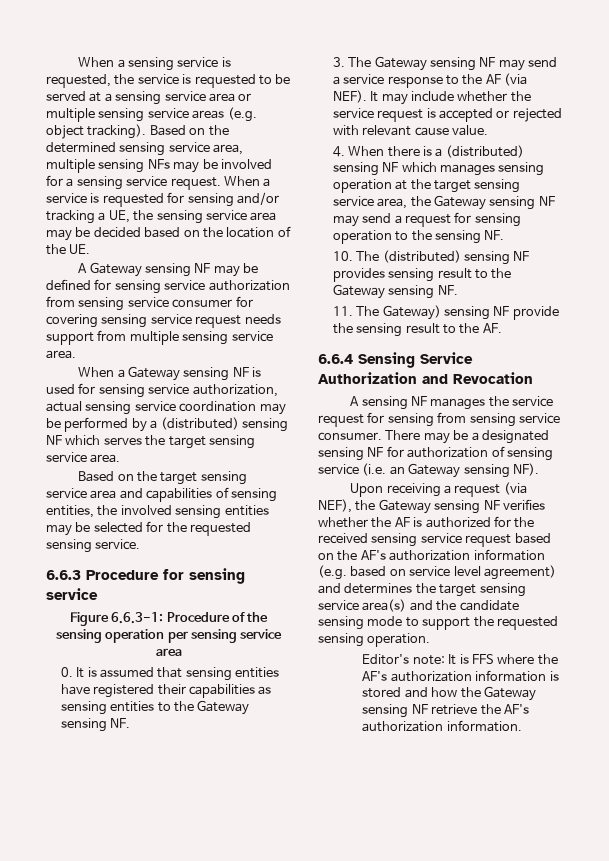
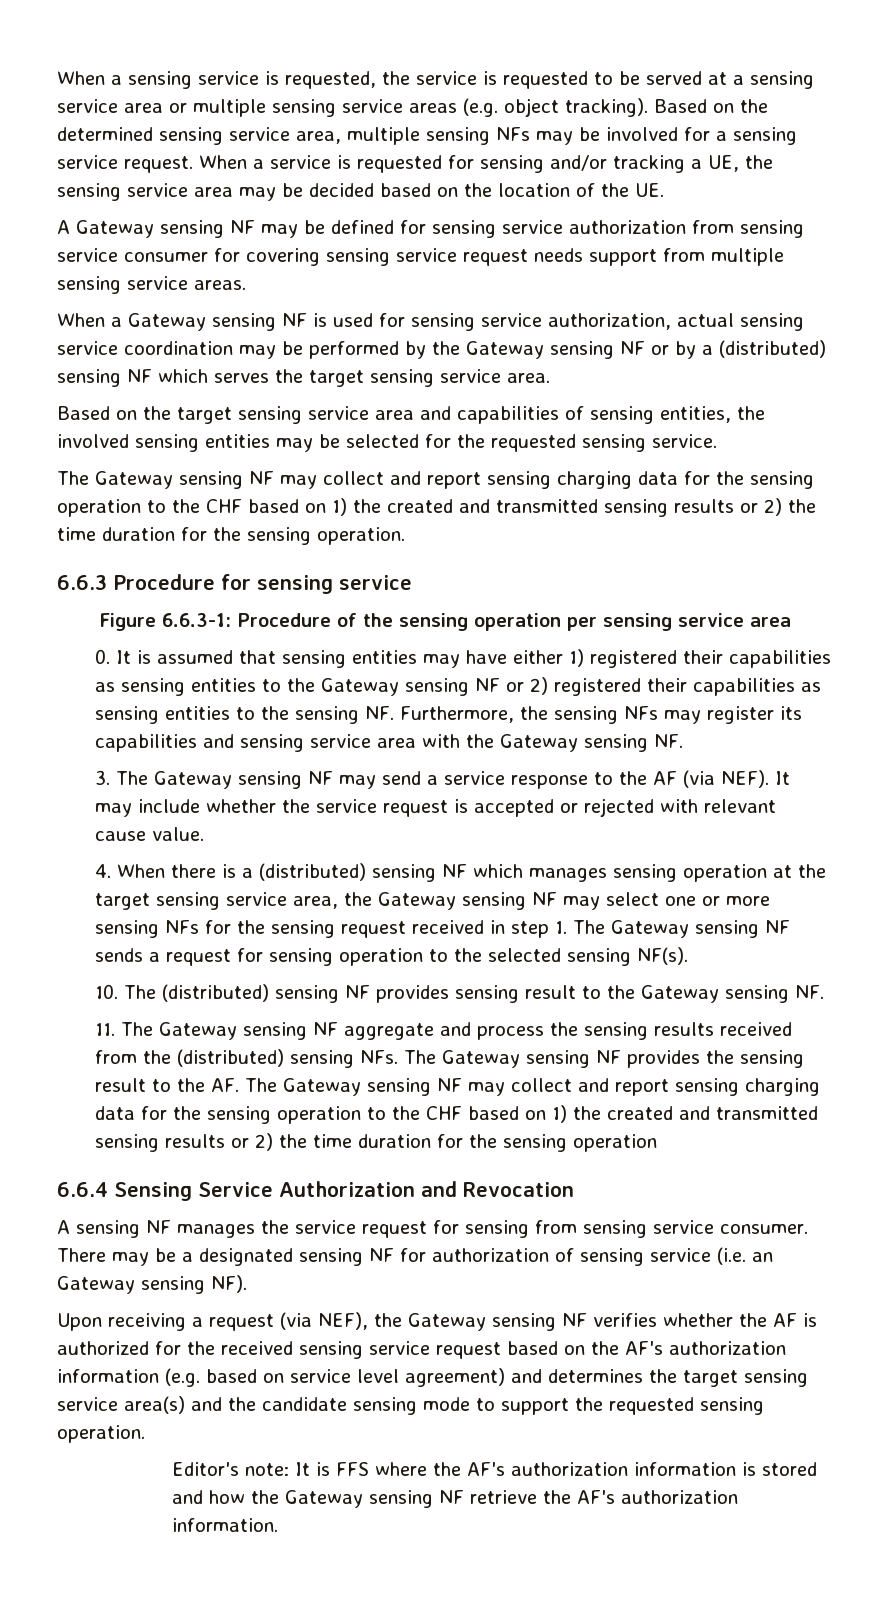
- A Gateway sensing NF may be defined for sensing service authorization from sensing service consumer for covering sensing service request needs support from multiple sensing service area.
+ A Gateway sensing NF may be defined for sensing service authorization from sensing service consumer for covering sensing service request needs support from multiple sensing service areas.
- When a Gateway sensing NF is used for sensing service authorization, actual sensing service coordination may be performed by a (distributed) sensing NF which serves the target sensing service area.
+ When a Gateway sensing NF is used for sensing service authorization, actual sensing service coordination may be performed by the Gateway sensing NF or by a (distributed) sensing NF which serves the target sensing service area.
+ The Gateway sensing NF may collect and report sensing charging data for the sensing operation to the CHF based on 1) the created and transmitted sensing results or 2) the time duration for the sensing operation.
- 0. It is assumed that sensing entities have registered their capabilities as sensing entities to the Gateway sensing NF.
+ 0. It is assumed that sensing entities may have either 1) registered their capabilities as sensing entities to the Gateway sensing NF or 2) registered their capabilities as sensing entities to the sensing NF. Furthermore, the sensing NFs may register its capabilities and sensing service area with the Gateway sensing NF.
- 4. When there is a (distributed) sensing NF which manages sensing operation at the target sensing service area, the Gateway sensing NF may send a request for sensing operation to the sensing NF.
+ 4. When there is a (distributed) sensing NF which manages sensing operation at the target sensing service area, the Gateway sensing NF may select one or more sensing NFs for the sensing request received in step 1. The Gateway sensing NF sends a request for sensing operation to the selected sensing NF(s).
- 11. The Gateway) sensing NF provide the sensing result to the AF.
+ 11. The Gateway sensing NF aggregate and process the sensing results received from the (distributed) sensing NFs. The Gateway sensing NF provides the sensing result to the AF. The Gateway sensing NF may collect and report sensing charging data for the sensing operation to the CHF based on 1) the created and transmitted sensing results or 2) the time duration for the sensing operation

